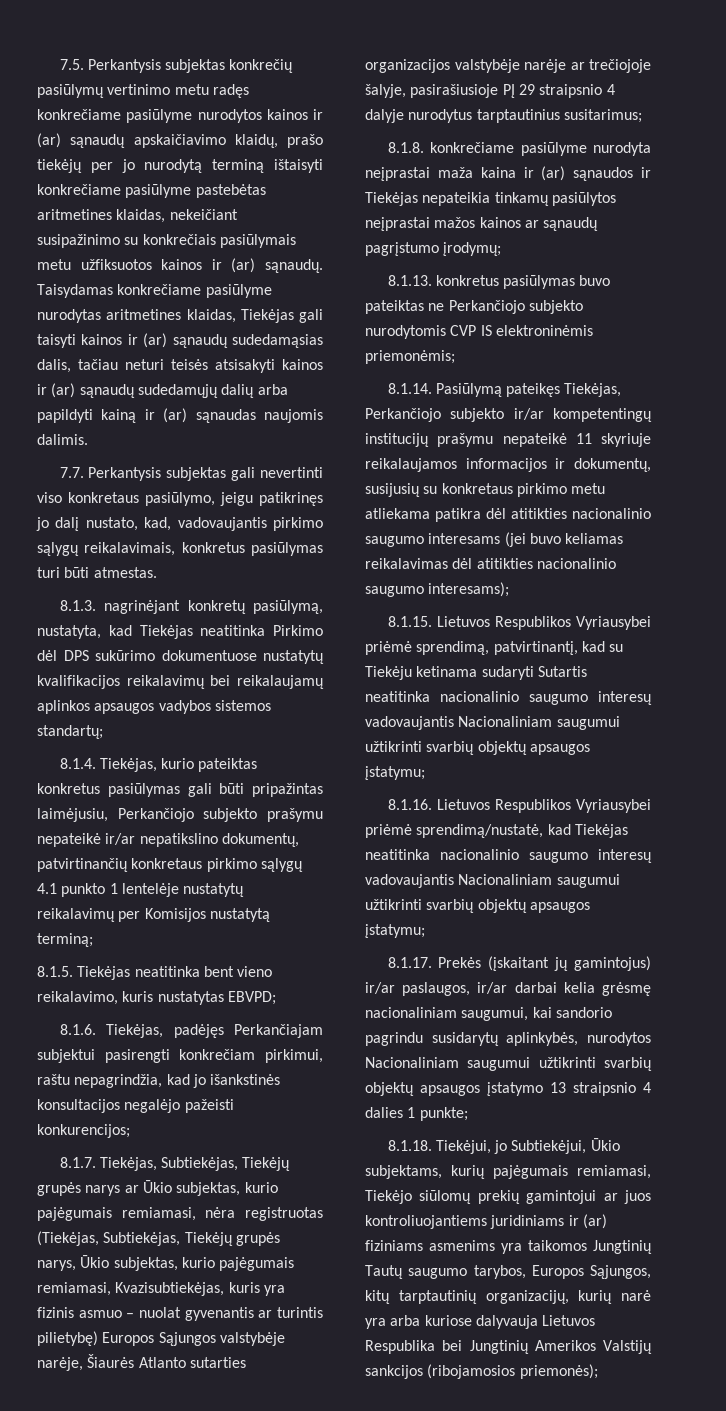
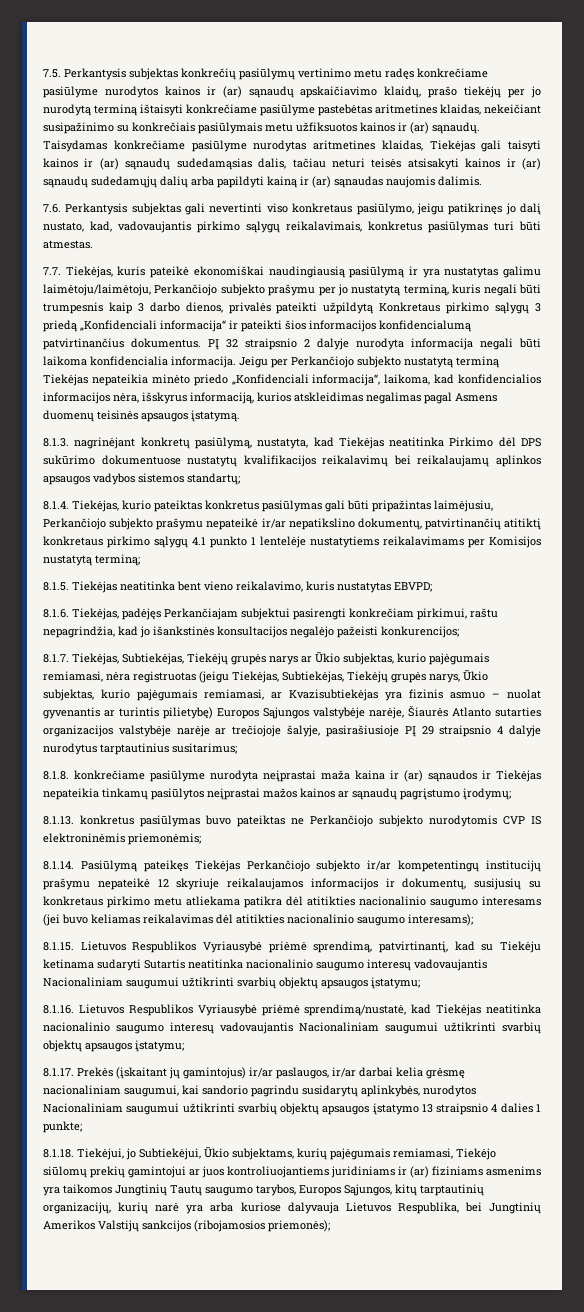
- 7.7. Perkantysis subjektas gali nevertinti viso konkretaus pasiūlymo, jeigu patikrinęs jo dalį nustato, kad, vadovaujantis pirkimo sąlygų reikalavimais, konkretus pasiūlymas turi būti atmestas.
+ 7.6. Perkantysis subjektas gali nevertinti viso konkretaus pasiūlymo, jeigu patikrinęs jo dalį nustato, kad, vadovaujantis pirkimo sąlygų reikalavimais, konkretus pasiūlymas turi būti atmestas.
+ 7.7. Tiekėjas, kuris pateikė ekonomiškai naudingiausią pasiūlymą ir yra nustatytas galimu laimėtoju/laimėtoju, Perkančiojo subjekto prašymu per jo nustatytą terminą, kuris negali būti trumpesnis kaip 3 darbo dienos, privalės pateikti užpildytą Konkretaus pirkimo sąlygų 3 priedą „Konfidenciali informacija“ ir pateikti šios informacijos konfidencialumą patvirtinančius dokumentus. PĮ 32 straipsnio 2 dalyje nurodyta informacija negali būti laikoma konfidencialia informacija. Jeigu per Perkančiojo subjekto nustatytą terminą Tiekėjas nepateikia minėto priedo „Konfidenciali informacija“, laikoma, kad konfidencialios informacijos nėra, išskyrus informaciją, kurios atskleidimas negalimas pagal Asmens duomenų teisinės apsaugos įstatymą.
- 8.1.4. Tiekėjas, kurio pateiktas konkretus pasiūlymas gali būti pripažintas laimėjusiu, Perkančiojo subjekto prašymu nepateikė ir/ar nepatikslino dokumentų, patvirtinančių konkretaus pirkimo sąlygų 4.1 punkto 1 lentelėje nustatytų reikalavimų per Komisijos nustatytą terminą;
+ 8.1.4. Tiekėjas, kurio pateiktas konkretus pasiūlymas gali būti pripažintas laimėjusiu, Perkančiojo subjekto prašymu nepateikė ir/ar nepatikslino dokumentų, patvirtinančių atitiktį konkretaus pirkimo sąlygų 4.1 punkto 1 lentelėje nustatytiems reikalavimams per Komisijos nustatytą terminą;
- 8.1.7. Tiekėjas, Subtiekėjas, Tiekėjų grupės narys ar Ūkio subjektas, kurio pajėgumais remiamasi, nėra registruotas (Tiekėjas, Subtiekėjas, Tiekėjų grupės narys, Ūkio subjektas, kurio pajėgumais remiamasi, Kvazisubtiekėjas, kuris yra fizinis asmuo – nuolat gyvenantis ar turintis pilietybę) Europos Sąjungos valstybėje narėje, Šiaurės Atlanto sutarties organizacijos valstybėje narėje ar trečiojoje šalyje, pasirašiusioje PĮ 29 straipsnio 4 dalyje nurodytus tarptautinius susitarimus;
+ 8.1.7. Tiekėjas, Subtiekėjas, Tiekėjų grupės narys ar Ūkio subjektas, kurio pajėgumais remiamasi, nėra registruotas (jeigu Tiekėjas, Subtiekėjas, Tiekėjų grupės narys, Ūkio subjektas, kurio pajėgumais remiamasi, ar Kvazisubtiekėjas yra fizinis asmuo – nuolat gyvenantis ar turintis pilietybę) Europos Sąjungos valstybėje narėje, Šiaurės Atlanto sutarties organizacijos valstybėje narėje ar trečiojoje šalyje, pasirašiusioje PĮ 29 straipsnio 4 dalyje nurodytus tarptautinius susitarimus;
- 8.1.14. Pasiūlymą pateikęs Tiekėjas, Perkančiojo subjekto ir/ar kompetentingų institucijų prašymu nepateikė 11 skyriuje reikalaujamos informacijos ir dokumentų, susijusių su konkretaus pirkimo metu atliekama patikra dėl atitikties nacionalinio saugumo interesams (jei buvo keliamas reikalavimas dėl atitikties nacionalinio saugumo interesams);
+ 8.1.14. Pasiūlymą pateikęs Tiekėjas Perkančiojo subjekto ir/ar kompetentingų institucijų prašymu nepateikė 12 skyriuje reikalaujamos informacijos ir dokumentų, susijusių su konkretaus pirkimo metu atliekama patikra dėl atitikties nacionalinio saugumo interesams (jei buvo keliamas reikalavimas dėl atitikties nacionalinio saugumo interesams);
- 8.1.15. Lietuvos Respublikos Vyriausybei priėmė sprendimą, patvirtinantį, kad su Tiekėju ketinama sudaryti Sutartis neatitinka nacionalinio saugumo interesų vadovaujantis Nacionaliniam saugumui užtikrinti svarbių objektų apsaugos įstatymu;
+ 8.1.15. Lietuvos Respublikos Vyriausybė priėmė sprendimą, patvirtinantį, kad su Tiekėju ketinama sudaryti Sutartis neatitinka nacionalinio saugumo interesų vadovaujantis Nacionaliniam saugumui užtikrinti svarbių objektų apsaugos įstatymu;
- 8.1.16. Lietuvos Respublikos Vyriausybei priėmė sprendimą/nustatė, kad Tiekėjas neatitinka nacionalinio saugumo interesų vadovaujantis Nacionaliniam saugumui užtikrinti svarbių objektų apsaugos įstatymu;
+ 8.1.16. Lietuvos Respublikos Vyriausybė priėmė sprendimą/nustatė, kad Tiekėjas neatitinka nacionalinio saugumo interesų vadovaujantis Nacionaliniam saugumui užtikrinti svarbių objektų apsaugos įstatymu;
- 8.1.18. Tiekėjui, jo Subtiekėjui, Ūkio subjektams, kurių pajėgumais remiamasi, Tiekėjo siūlomų prekių gamintojui ar juos kontroliuojantiems juridiniams ir (ar) fiziniams asmenims yra taikomos Jungtinių Tautų saugumo tarybos, Europos Sąjungos, kitų tarptautinių organizacijų, kurių narė yra arba kuriose dalyvauja Lietuvos Respublika bei Jungtinių Amerikos Valstijų sankcijos (ribojamosios priemonės);
+ 8.1.18. Tiekėjui, jo Subtiekėjui, Ūkio subjektams, kurių pajėgumais remiamasi, Tiekėjo siūlomų prekių gamintojui ar juos kontroliuojantiems juridiniams ir (ar) fiziniams asmenims yra taikomos Jungtinių Tautų saugumo tarybos, Europos Sąjungos, kitų tarptautinių organizacijų, kurių narė yra arba kuriose dalyvauja Lietuvos Respublika, bei Jungtinių Amerikos Valstijų sankcijos (ribojamosios priemonės);

